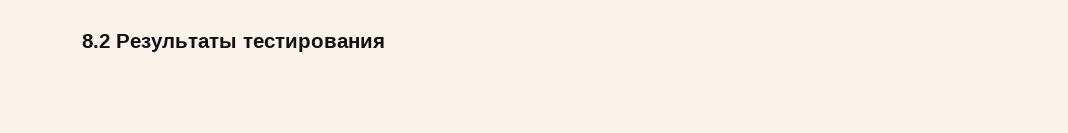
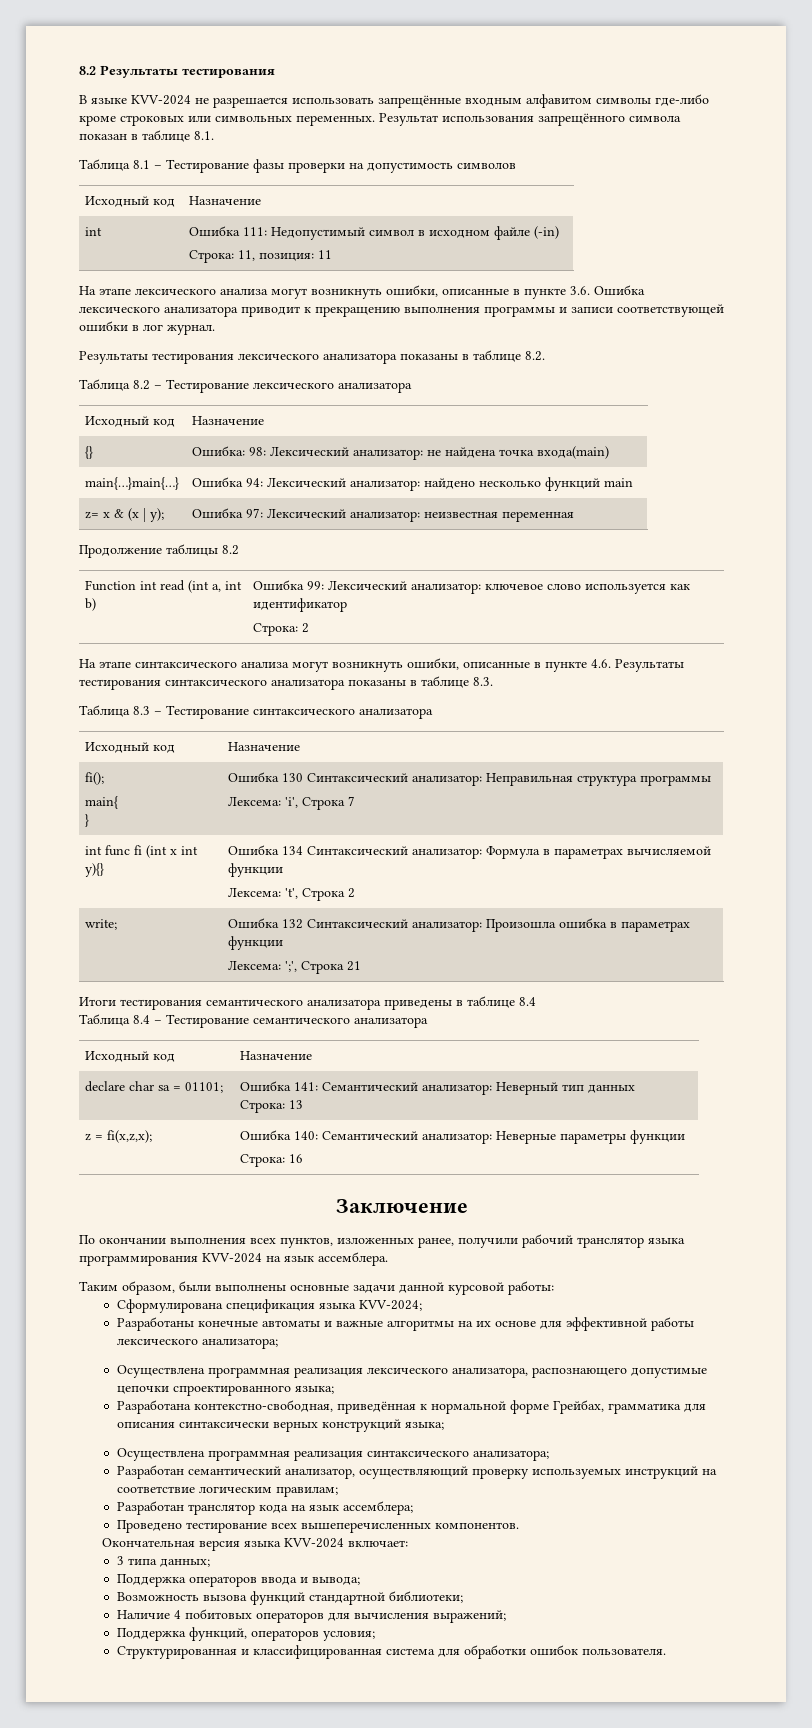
+ В языке KVV-2024 не разрешается использовать запрещённые входным алфавитом символы где-либо кроме строковых или символьных переменных. Результат использования запрещённого символа показан в таблице 8.1.
+ Таблица 8.1 – Тестирование фазы проверки на допустимость символов
+ Исходный код | Назначение
+ int | Ошибка 111: Недопустимый символ в исходном файле (-in)
+ Cтрока: 11, позиция: 11
+ На этапе лексического анализа могут возникнуть ошибки, описанные в пункте 3.6. Ошибка лексического анализатора приводит к прекращению выполнения программы и записи соответствующей ошибки в лог журнал.
+ Результаты тестирования лексического анализатора показаны в таблице 8.2.
+ Таблица 8.2 – Тестирование лексического анализатора
+ Исходный код | Назначение
+ {} | Ошибка: 98: Лексический анализатор: не найдена точка входа(main)
+ main{…}main{…} | Ошибка 94: Лексический анализатор: найдено несколько функций main
+ z= x & (x | y); | Ошибка 97: Лексический анализатор: неизвестная переменная
+ Продолжение таблицы 8.2
+ Function int read (int a, int b) | Ошибка 99: Лексический анализатор: ключевое слово используется как идентификатор
+ Cтрока: 2
+ На этапе синтаксического анализа могут возникнуть ошибки, описанные в пункте 4.6. Результаты тестирования синтаксического анализатора показаны в таблице 8.3.
+ Таблица 8.3 – Тестирование синтаксического анализатора
+ Исходный код | Назначение
+ fi();
+ main{
+ } | Ошибка 130 Синтаксический анализатор: Неправильная структура программы
+ Лексема: 'i', Строка 7
+ int func fi (int x int y){} | Ошибка 134 Синтаксический анализатор: Формула в параметрах вычисляемой функции
+ Лексема: 't', Строка 2
+ write; | Ошибка 132 Синтаксический анализатор: Произошла ошибка в параметрах функции
+ Лексема: ';', Строка 21
+ Итоги тестирования семантического анализатора приведены в таблице 8.4
+ Таблица 8.4 – Тестирование семантического анализатора
+ Исходный код | Назначение
+ declare char sa = 01101; | Ошибка 141: Семантический анализатор: Неверный тип данных
+ Cтрока: 13
+ z = fi(x,z,x); | Ошибка 140: Семантический анализатор: Неверные параметры функции
+ Cтрока: 16
+ Заключение
+ По окончании выполнения всех пунктов, изложенных ранее, получили рабочий транслятор языка программирования KVV-2024 на язык ассемблера.
+ Таким образом, были выполнены основные задачи данной курсовой работы:
+ Сформулирована спецификация языка KVV-2024;
+ Разработаны конечные автоматы и важные алгоритмы на их основе для эффективной работы лексического анализатора;
+ Осуществлена программная реализация лексического анализатора, распознающего допустимые цепочки спроектированного языка;
+ Разработана контекстно-свободная, приведённая к нормальной форме Грейбах, грамматика для описания синтаксически верных конструкций языка;
+ Осуществлена программная реализация синтаксического анализатора;
+ Разработан семантический анализатор, осуществляющий проверку используемых инструкций на соответствие логическим правилам;
+ Разработан транслятор кода на язык ассемблера;
+ Проведено тестирование всех вышеперечисленных компонентов.
+ Окончательная версия языка KVV-2024 включает:
+ 3 типа данных;
+ Поддержка операторов ввода и вывода;
+ Возможность вызова функций стандартной библиотеки;
+ Наличие 4 побитовых операторов для вычисления выражений;
+ Поддержка функций, операторов условия;
+ Структурированная и классифицированная система для обработки ошибок пользователя.

